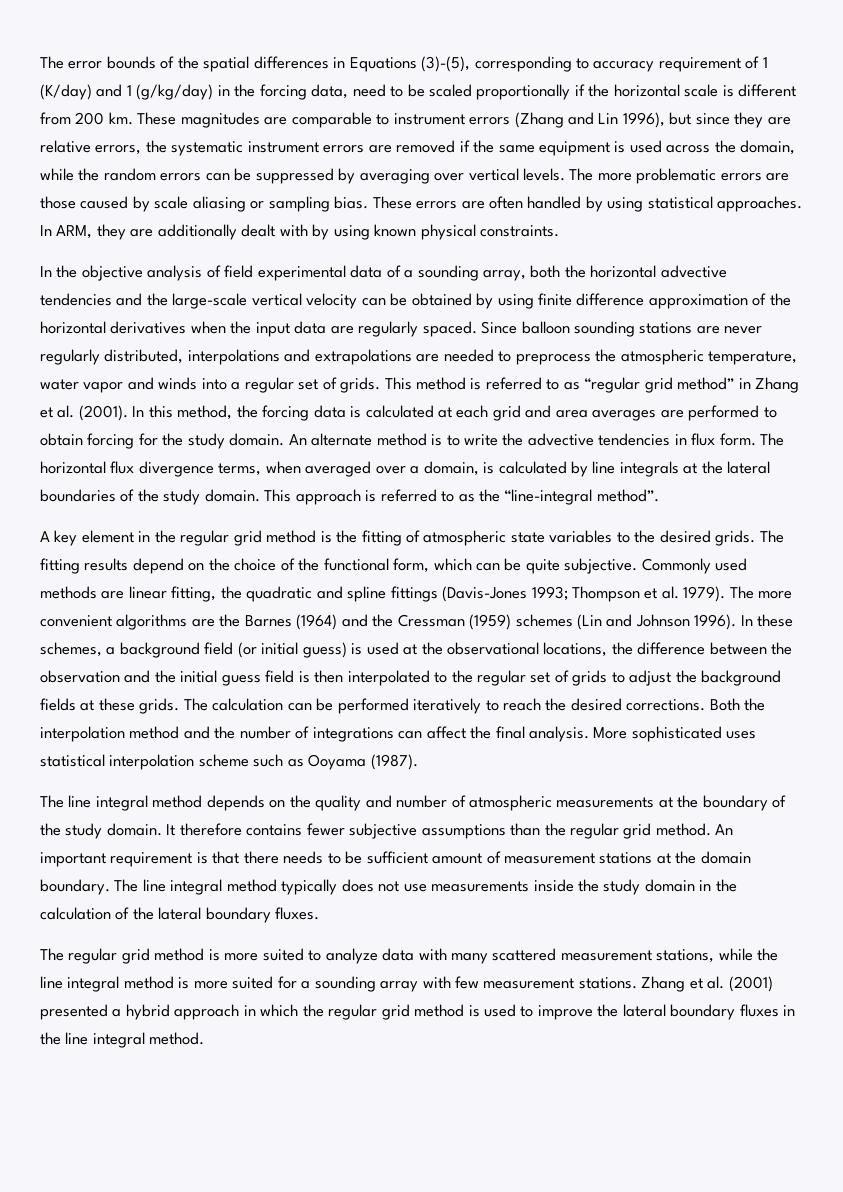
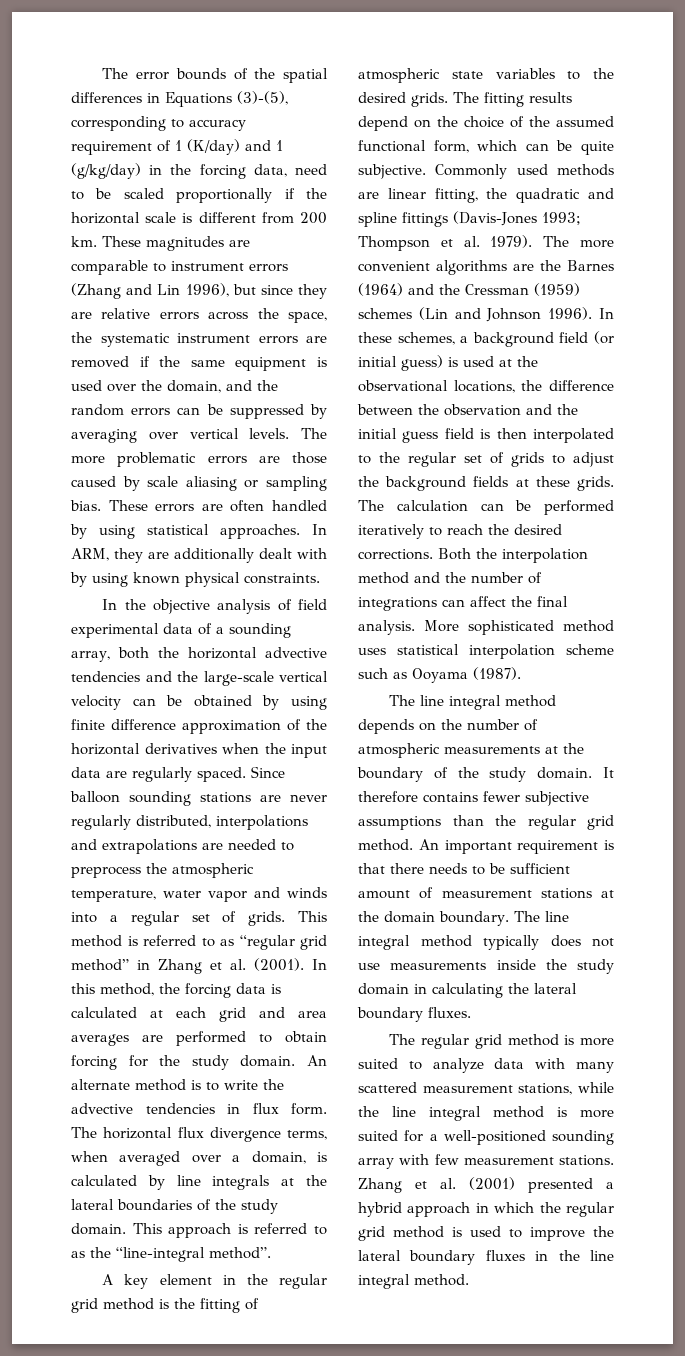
- These magnitudes are comparable to instrument errors (Zhang and Lin 1996), but since they are relative errors, the systematic instrument errors are removed if the same equipment is used across the domain, while the random errors can be suppressed by averaging over vertical levels.
+ These magnitudes are comparable to instrument errors (Zhang and Lin 1996), but since they are relative errors across the space, the systematic instrument errors are removed if the same equipment is used over the domain, and the random errors can be suppressed by averaging over vertical levels.
- The fitting results depend on the choice of the functional form, which can be quite subjective.
+ The fitting results depend on the choice of the assumed functional form, which can be quite subjective.
- More sophisticated uses statistical interpolation scheme such as Ooyama (1987).
+ More sophisticated method uses statistical interpolation scheme such as Ooyama (1987).
- The line integral method depends on the quality and number of atmospheric measurements at the boundary of the study domain.
+ The line integral method depends on the number of atmospheric measurements at the boundary of the study domain.
- The line integral method typically does not use measurements inside the study domain in the calculation of the lateral boundary fluxes.
+ The line integral method typically does not use measurements inside the study domain in calculating the lateral boundary fluxes.
- The regular grid method is more suited to analyze data with many scattered measurement stations, while the line integral method is more suited for a sounding array with few measurement stations.
+ The regular grid method is more suited to analyze data with many scattered measurement stations, while the line integral method is more suited for a well-positioned sounding array with few measurement stations.

